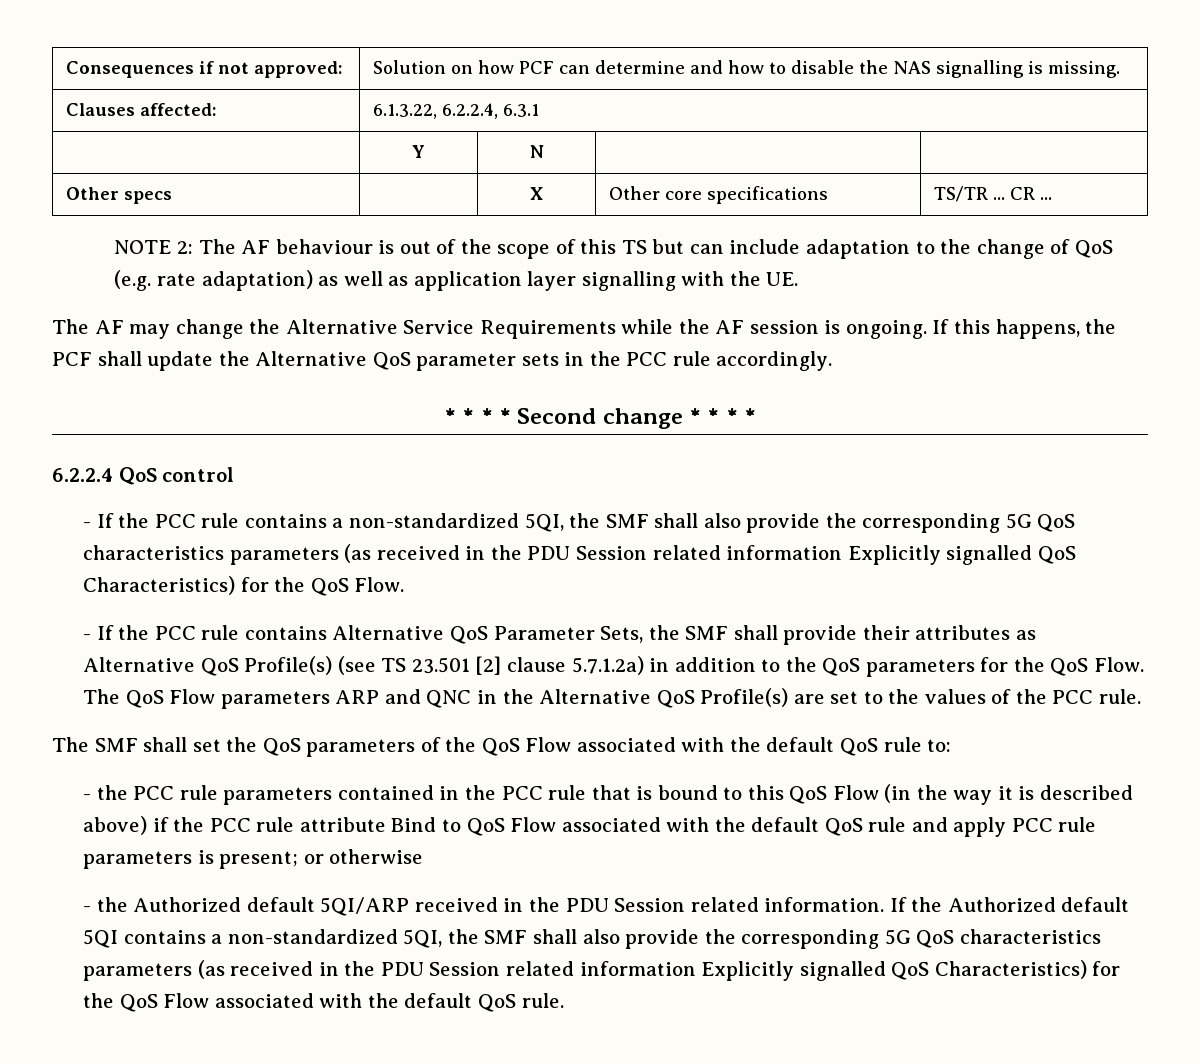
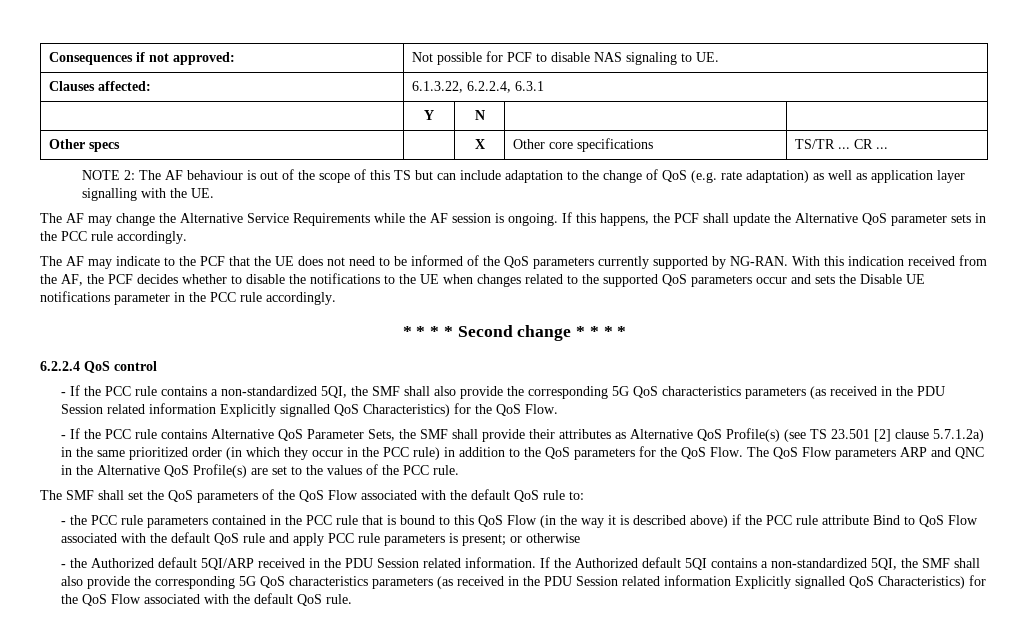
- Consequences if not approved: | Solution on how PCF can determine and how to disable the NAS signalling is missing.
+ Consequences if not approved: | Not possible for PCF to disable NAS signaling to UE.
+ The AF may indicate to the PCF that the UE does not need to be informed of the QoS parameters currently supported by NG-RAN. With this indication received from the AF, the PCF decides whether to disable the notifications to the UE when changes related to the supported QoS parameters occur and sets the Disable UE notifications parameter in the PCC rule accordingly.
- - If the PCC rule contains Alternative QoS Parameter Sets, the SMF shall provide their attributes as Alternative QoS Profile(s) (see TS 23.501 [2] clause 5.7.1.2a) in addition to the QoS parameters for the QoS Flow.
+ - If the PCC rule contains Alternative QoS Parameter Sets, the SMF shall provide their attributes as Alternative QoS Profile(s) (see TS 23.501 [2] clause 5.7.1.2a) in the same prioritized order (in which they occur in the PCC rule) in addition to the QoS parameters for the QoS Flow.

